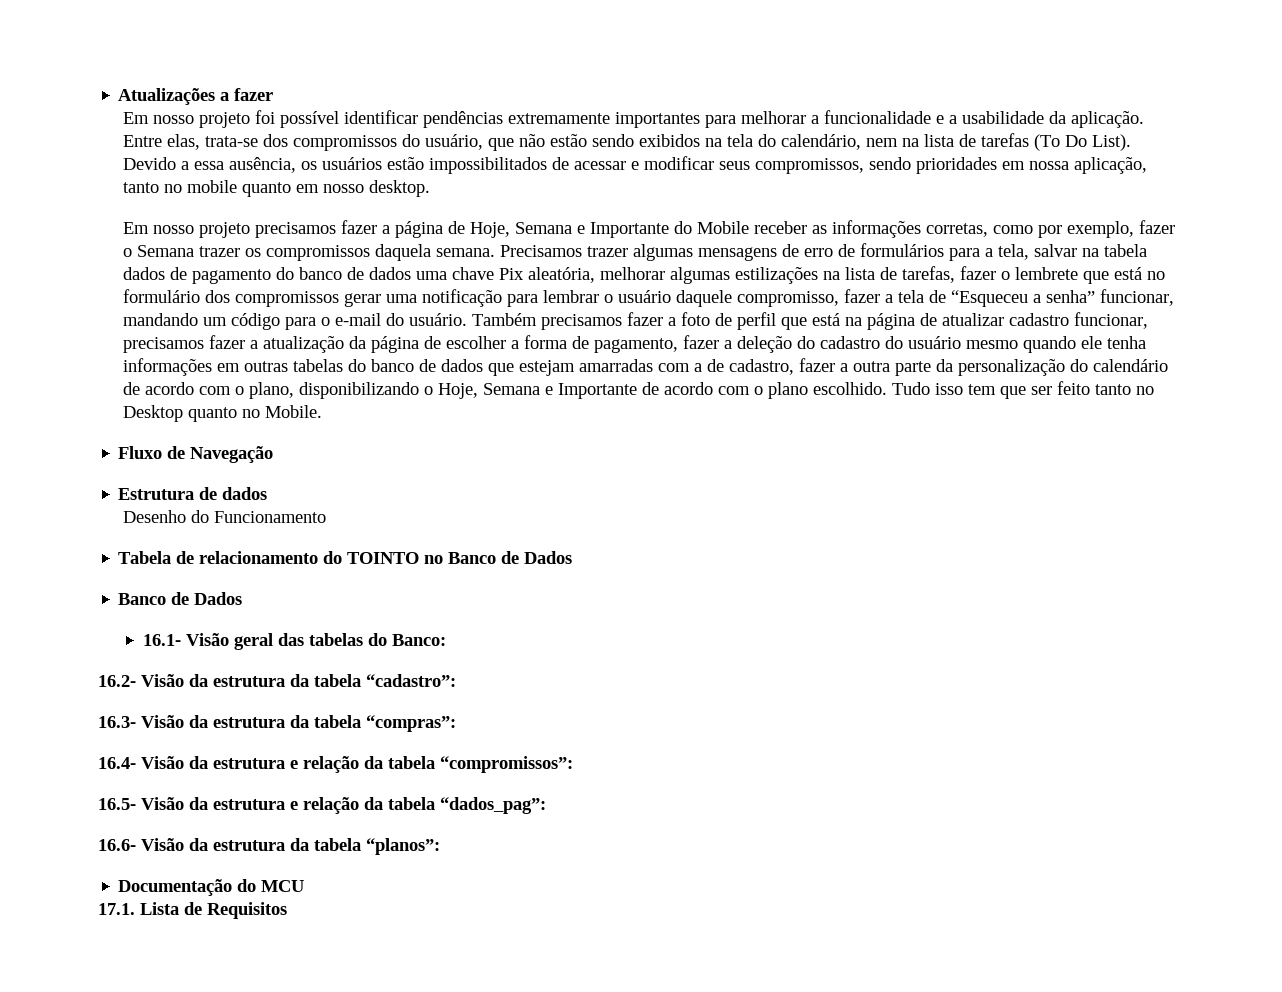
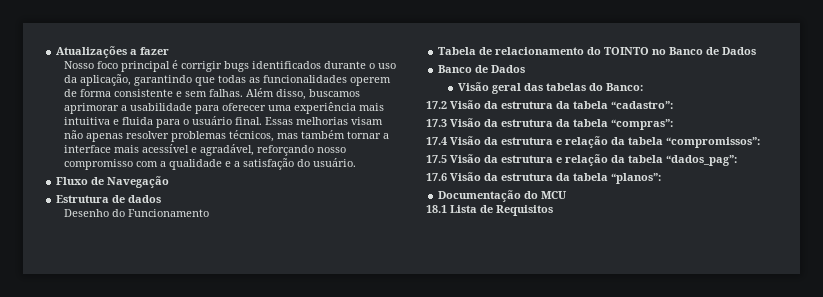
- Em nosso projeto foi possível identificar pendências extremamente importantes para melhorar a funcionalidade e a usabilidade da aplicação. Entre elas, trata-se dos compromissos do usuário, que não estão sendo exibidos na tela do calendário, nem na lista de tarefas (To Do List). Devido a essa ausência, os usuários estão impossibilitados de acessar e modificar seus compromissos, sendo prioridades em nossa aplicação, tanto no mobile quanto em nosso desktop.
- Em nosso projeto precisamos fazer a página de Hoje, Semana e Importante do Mobile receber as informações corretas, como por exemplo, fazer o Semana trazer os compromissos daquela semana. Precisamos trazer algumas mensagens de erro de formulários para a tela, salvar na tabela dados de pagamento do banco de dados uma chave Pix aleatória, melhorar algumas estilizações na lista de tarefas, fazer o lembrete que está no formulário dos compromissos gerar uma notificação para lembrar o usuário daquele compromisso, fazer a tela de “Esqueceu a senha” funcionar, mandando um código para o e-mail do usuário. Também precisamos fazer a foto de perfil que está na página de atualizar cadastro funcionar, precisamos fazer a atualização da página de escolher a forma de pagamento, fazer a deleção do cadastro do usuário mesmo quando ele tenha informações em outras tabelas do banco de dados que estejam amarradas com a de cadastro, fazer a outra parte da personalização do calendário de acordo com o plano, disponibilizando o Hoje, Semana e Importante de acordo com o plano escolhido. Tudo isso tem que ser feito tanto no Desktop quanto no Mobile.
+ Nosso foco principal é corrigir bugs identificados durante o uso da aplicação, garantindo que todas as funcionalidades operem de forma consistente e sem falhas. Além disso, buscamos aprimorar a usabilidade para oferecer uma experiência mais intuitiva e fluida para o usuário final. Essas melhorias visam não apenas resolver problemas técnicos, mas também tornar a interface mais acessível e agradável, reforçando nosso compromisso com a qualidade e a satisfação do usuário.
- 16.1- Visão geral das tabelas do Banco:
+ Visão geral das tabelas do Banco:
- 16.2- Visão da estrutura da tabela “cadastro”:
+ 17.2 Visão da estrutura da tabela “cadastro”:
- 16.3- Visão da estrutura da tabela “compras”:
+ 17.3 Visão da estrutura da tabela “compras”:
- 16.4- Visão da estrutura e relação da tabela “compromissos”:
+ 17.4 Visão da estrutura e relação da tabela “compromissos”:
- 16.5- Visão da estrutura e relação da tabela “dados_pag”:
+ 17.5 Visão da estrutura e relação da tabela “dados_pag”:
- 16.6- Visão da estrutura da tabela “planos”:
+ 17.6 Visão da estrutura da tabela “planos”:
- 17.1. Lista de Requisitos
+ 18.1 Lista de Requisitos

